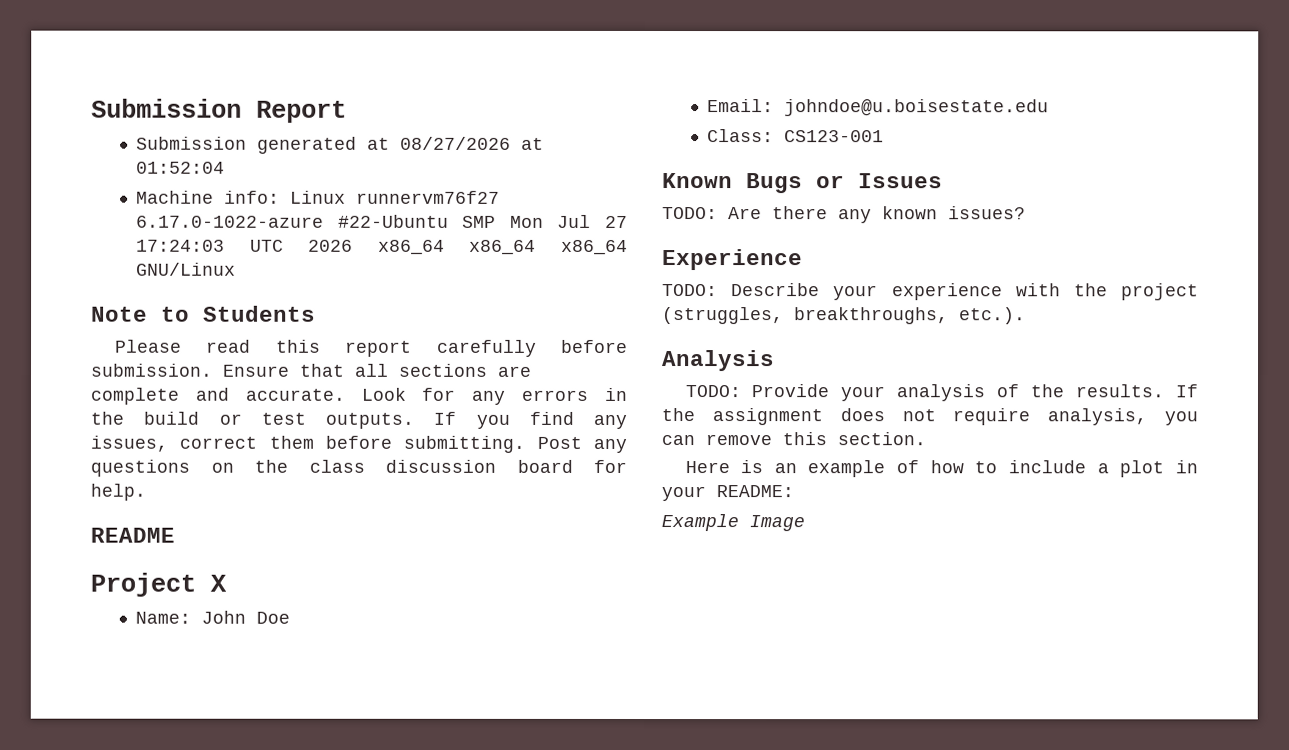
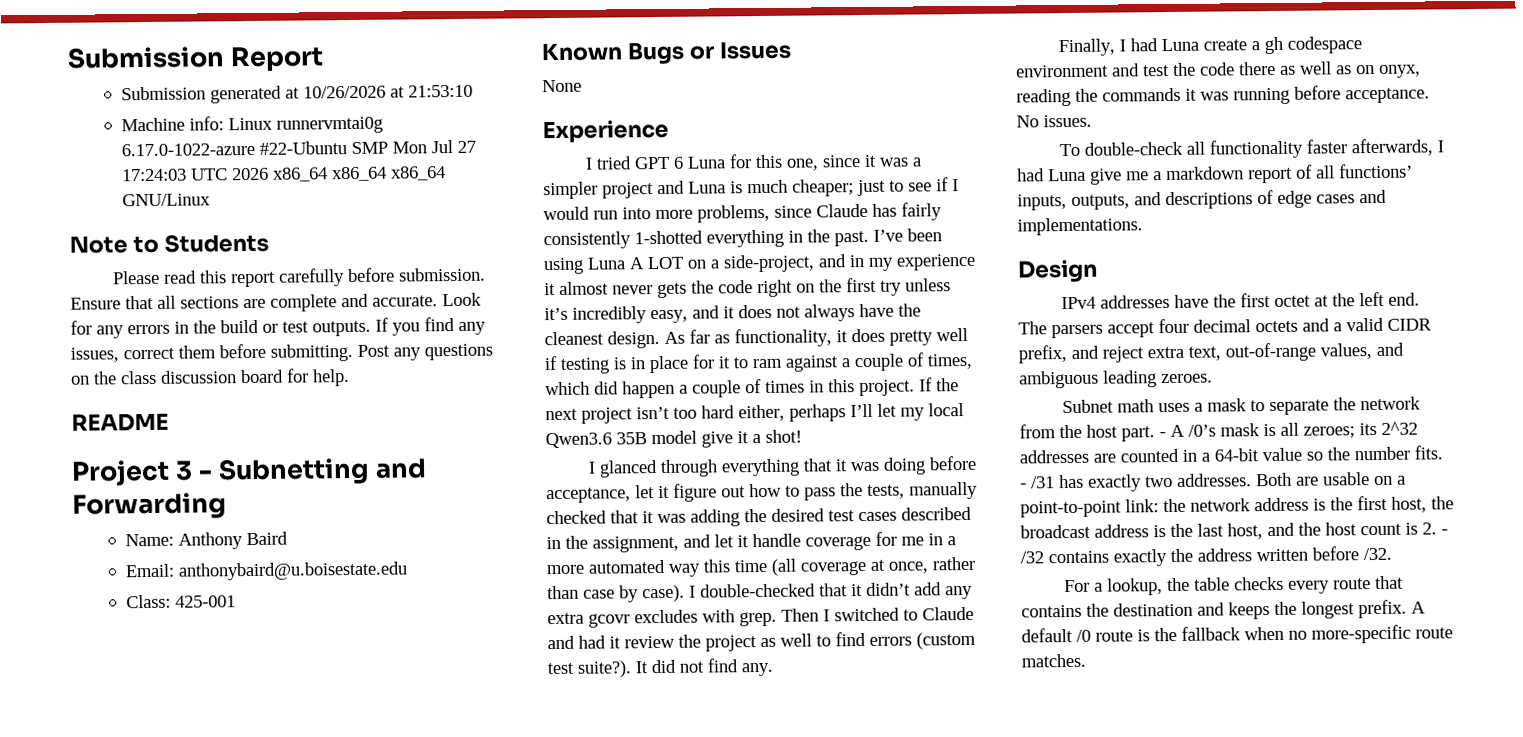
- Submission generated at 08/27/2026 at 01:52:04
+ Submission generated at 10/26/2026 at 21:53:10
- Machine info: Linux runnervm76f27 6.17.0-1022-azure #22-Ubuntu SMP Mon Jul 27 17:24:03 UTC 2026 x86_64 x86_64 x86_64 GNU/Linux
+ Machine info: Linux runnervmtai0g 6.17.0-1022-azure #22-Ubuntu SMP Mon Jul 27 17:24:03 UTC 2026 x86_64 x86_64 x86_64 GNU/Linux
- Project X
+ Project 3 - Subnetting and Forwarding
- Name: John Doe
+ Name: Anthony Baird
- Email: johndoe@u.boisestate.edu
+ Email: anthonybaird@u.boisestate.edu
- Class: CS123-001
+ Class: 425-001
- TODO: Are there any known issues?
+ None
  Experience
- TODO: Describe your experience with the project (struggles, breakthroughs, etc.).
- Analysis
- TODO: Provide your analysis of the results. If the assignment does not require analysis, you can remove this section.
- Here is an example of how to include a plot in your README:
- Example Image
+ I tried GPT 6 Luna for this one, since it was a simpler project and Luna is much cheaper; just to see if I would run into more problems, since Claude has fairly consistently 1-shotted everything in the past. I’ve been using Luna A LOT on a side-project, and in my experience it almost never gets the code right on the first try unless it’s incredibly easy, and it does not always have the cleanest design. As far as functionality, it does pretty well if testing is in place for it to ram against a couple of times, which did happen a couple of times in this project. If the next project isn’t too hard either, perhaps I’ll let my local Qwen3.6 35B model give it a shot!
+ I glanced through everything that it was doing before acceptance, let it figure out how to pass the tests, manually checked that it was adding the desired test cases described in the assignment, and let it handle coverage for me in a more automated way this time (all coverage at once, rather than case by case). I double-checked that it didn’t add any extra gcovr excludes with grep. Then I switched to Claude and had it review the project as well to find errors (custom test suite?). It did not find any.
+ Finally, I had Luna create a gh codespace environment and test the code there as well as on onyx, reading the commands it was running before acceptance. No issues.
+ To double-check all functionality faster afterwards, I had Luna give me a markdown report of all functions’ inputs, outputs, and descriptions of edge cases and implementations.
+ Design
+ IPv4 addresses have the first octet at the left end. The parsers accept four decimal octets and a valid CIDR prefix, and reject extra text, out-of-range values, and ambiguous leading zeroes.
+ Subnet math uses a mask to separate the network from the host part. - A /0’s mask is all zeroes; its 2^32 addresses are counted in a 64-bit value so the number fits. - /31 has exactly two addresses. Both are usable on a point-to-point link: the network address is the first host, the broadcast address is the last host, and the host count is 2. - /32 contains exactly the address written before /32.
+ For a lookup, the table checks every route that contains the destination and keeps the longest prefix. A default /0 route is the fallback when no more-specific route matches.

